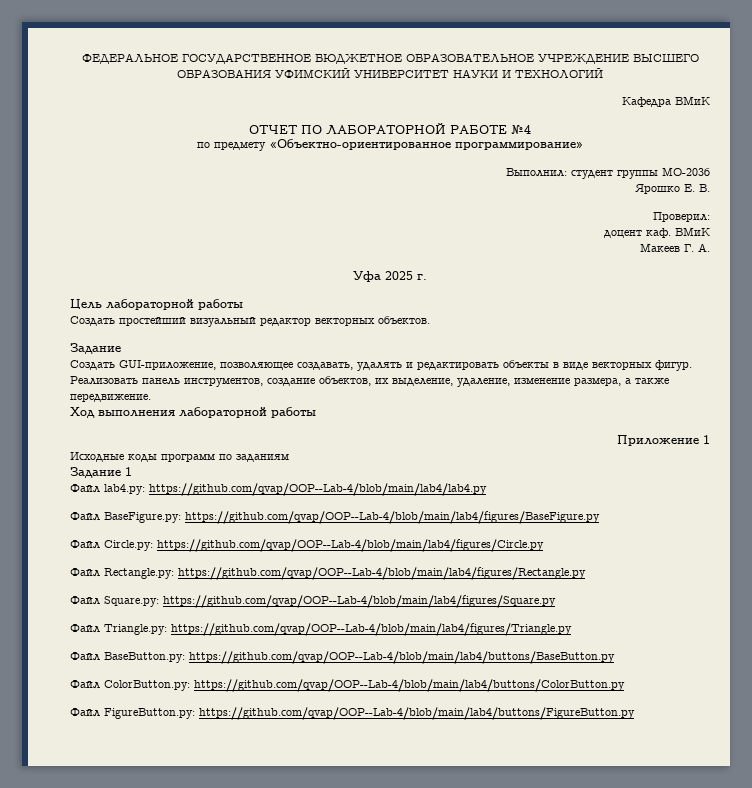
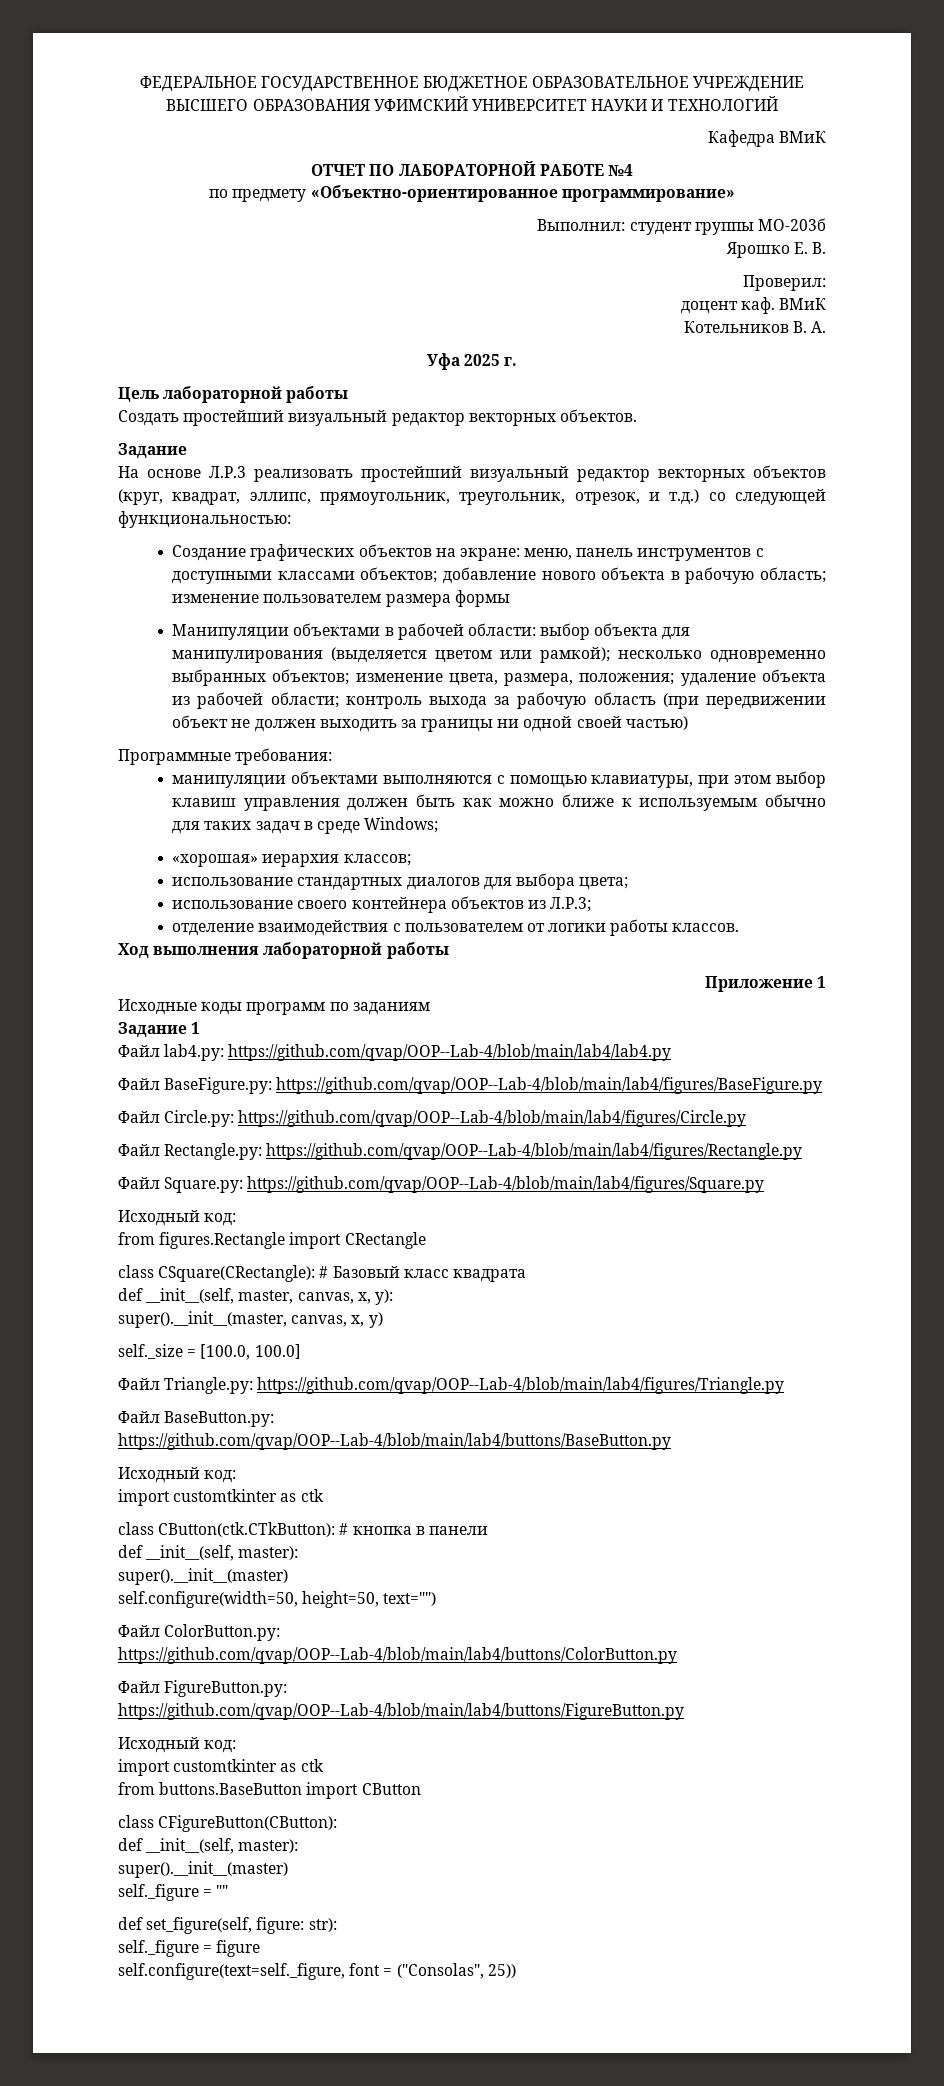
- Макеев Г. А.
+ Котельников В. А.
- Создать GUI-приложение, позволяющее создавать, удалять и редактировать объекты в виде векторных фигур. Реализовать панель инструментов, создание объектов, их выделение, удаление, изменение размера, а также передвижение.
+ На основе Л.Р.3 реализовать простейший визуальный редактор векторных объектов (круг, квадрат, эллипс, прямоугольник, треугольник, отрезок, и т.д.) со следующей функциональностью:
+ Создание графических объектов на экране: меню, панель инструментов с доступными классами объектов; добавление нового объекта в рабочую область; изменение пользователем размера формы
+ Манипуляции объектами в рабочей области: выбор объекта для манипулирования (выделяется цветом или рамкой); несколько одновременно выбранных объектов; изменение цвета, размера, положения; удаление объекта из рабочей области; контроль выхода за рабочую область (при передвижении объект не должен выходить за границы ни одной своей частью)
+ Программные требования:
+ манипуляции объектами выполняются с помощью клавиатуры, при этом выбор клавиш управления должен быть как можно ближе к используемым обычно для таких задач в среде Windows;
+ «хорошая» иерархия классов;
+ использование стандартных диалогов для выбора цвета;
+ использование своего контейнера объектов из Л.Р.3;
+ отделение взаимодействия с пользователем от логики работы классов.
  Файл Square.py: https://github.com/qvap/OOP--Lab-4/blob/main/lab4/figures/Square.py
+ Исходный код:
+ from figures.Rectangle import CRectangle
+ class CSquare(CRectangle): # Базовый класс квадрата
+ def __init__(self, master, canvas, x, y):
+ super().__init__(master, canvas, x, y)
+ self._size = [100.0, 100.0]
  Файл BaseButton.py: https://github.com/qvap/OOP--Lab-4/blob/main/lab4/buttons/BaseButton.py
+ Исходный код:
+ import customtkinter as ctk
+ class CButton(ctk.CTkButton): # кнопка в панели
+ def __init__(self, master):
+ super().__init__(master)
+ self.configure(width=50, height=50, text="")
  Файл FigureButton.py: https://github.com/qvap/OOP--Lab-4/blob/main/lab4/buttons/FigureButton.py
+ Исходный код:
+ import customtkinter as ctk
+ from buttons.BaseButton import CButton
+ class CFigureButton(CButton):
+ def __init__(self, master):
+ super().__init__(master)
+ self._figure = ""
+ def set_figure(self, figure: str):
+ self._figure = figure
+ self.configure(text=self._figure, font = ("Consolas", 25))

